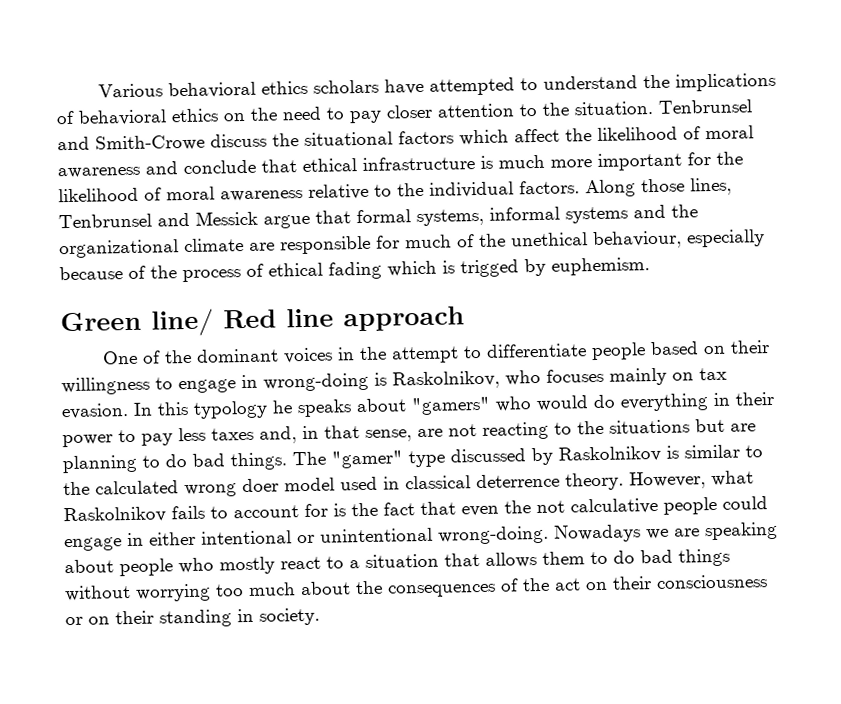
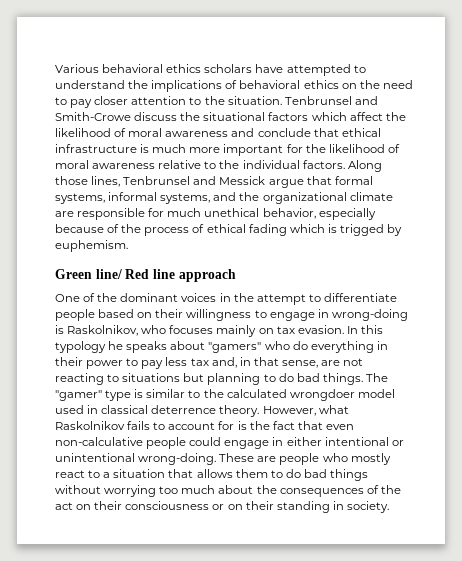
- Along those lines, Tenbrunsel and Messick argue that formal systems, informal systems and the organizational climate are responsible for much of the unethical behaviour, especially because of the process of ethical fading which is trigged by euphemism.
+ Along those lines, Tenbrunsel and Messick argue that formal systems, informal systems, and the organizational climate are responsible for much unethical behavior, especially because of the process of ethical fading which is trigged by euphemism.
- In this typology he speaks about "gamers" who would do everything in their power to pay less taxes and, in that sense, are not reacting to the situations but are planning to do bad things.
+ In this typology he speaks about "gamers" who do everything in their power to pay less tax and, in that sense, are not reacting to situations but planning to do bad things.
- The "gamer" type discussed by Raskolnikov is similar to the calculated wrong doer model used in classical deterrence theory.
+ The "gamer" type is similar to the calculated wrongdoer model used in classical deterrence theory.
- However, what Raskolnikov fails to account for is the fact that even the not calculative people could engage in either intentional or unintentional wrong-doing.
+ However, what Raskolnikov fails to account for is the fact that even non-calculative people could engage in either intentional or unintentional wrong-doing.
- Nowadays we are speaking about people who mostly react to a situation that allows them to do bad things without worrying too much about the consequences of the act on their consciousness or on their standing in society.
+ These are people who mostly react to a situation that allows them to do bad things without worrying too much about the consequences of the act on their consciousness or on their standing in society.

